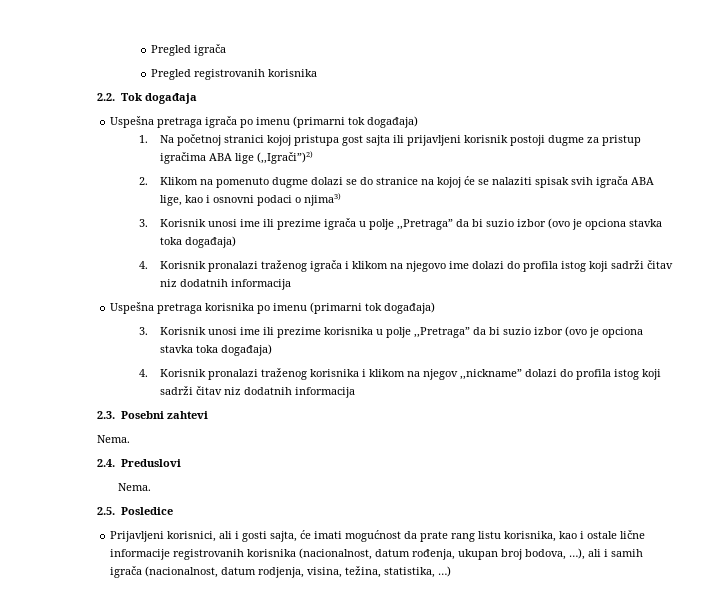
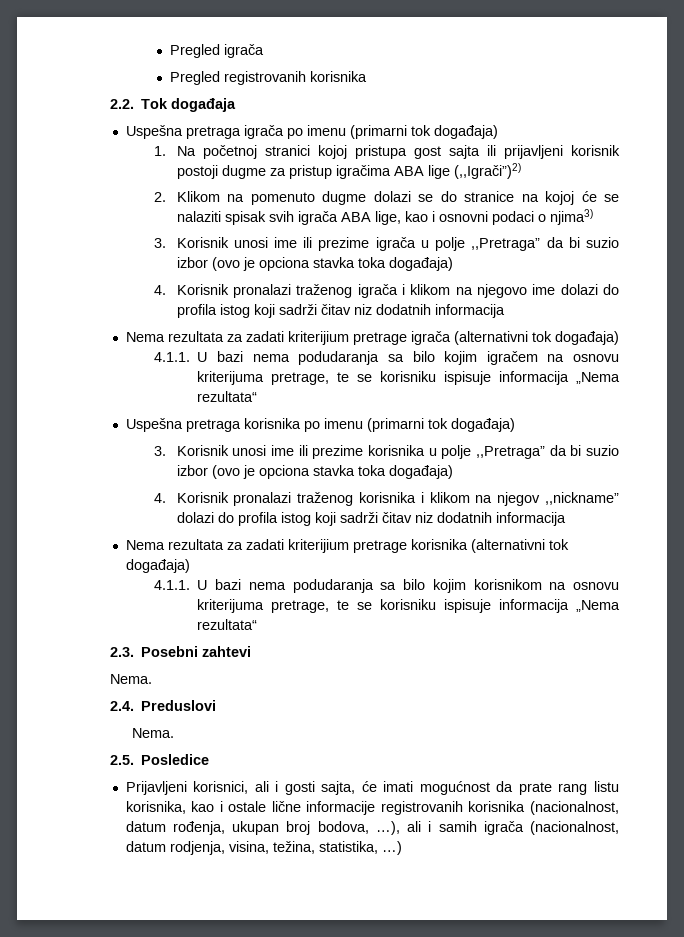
+ Nema rezultata za zadati kriterijium pretrage igrača (alternativni tok događaja)
+ 4.1.1. U bazi nema podudaranja sa bilo kojim igračem na osnovu kriterijuma pretrage, te se korisniku ispisuje informacija „Nema rezultata“
+ Nema rezultata za zadati kriterijium pretrage korisnika (alternativni tok događaja)
+ 4.1.1. U bazi nema podudaranja sa bilo kojim korisnikom na osnovu kriterijuma pretrage, te se korisniku ispisuje informacija „Nema rezultata“

